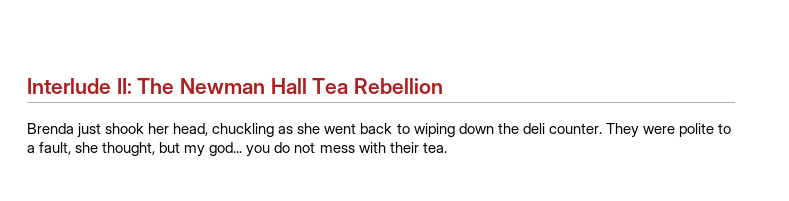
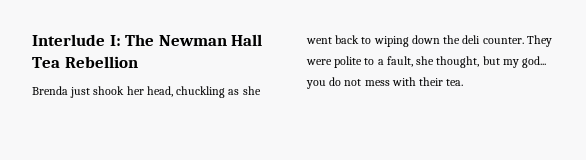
- Interlude II: The Newman Hall Tea Rebellion
+ Interlude I: The Newman Hall Tea Rebellion

